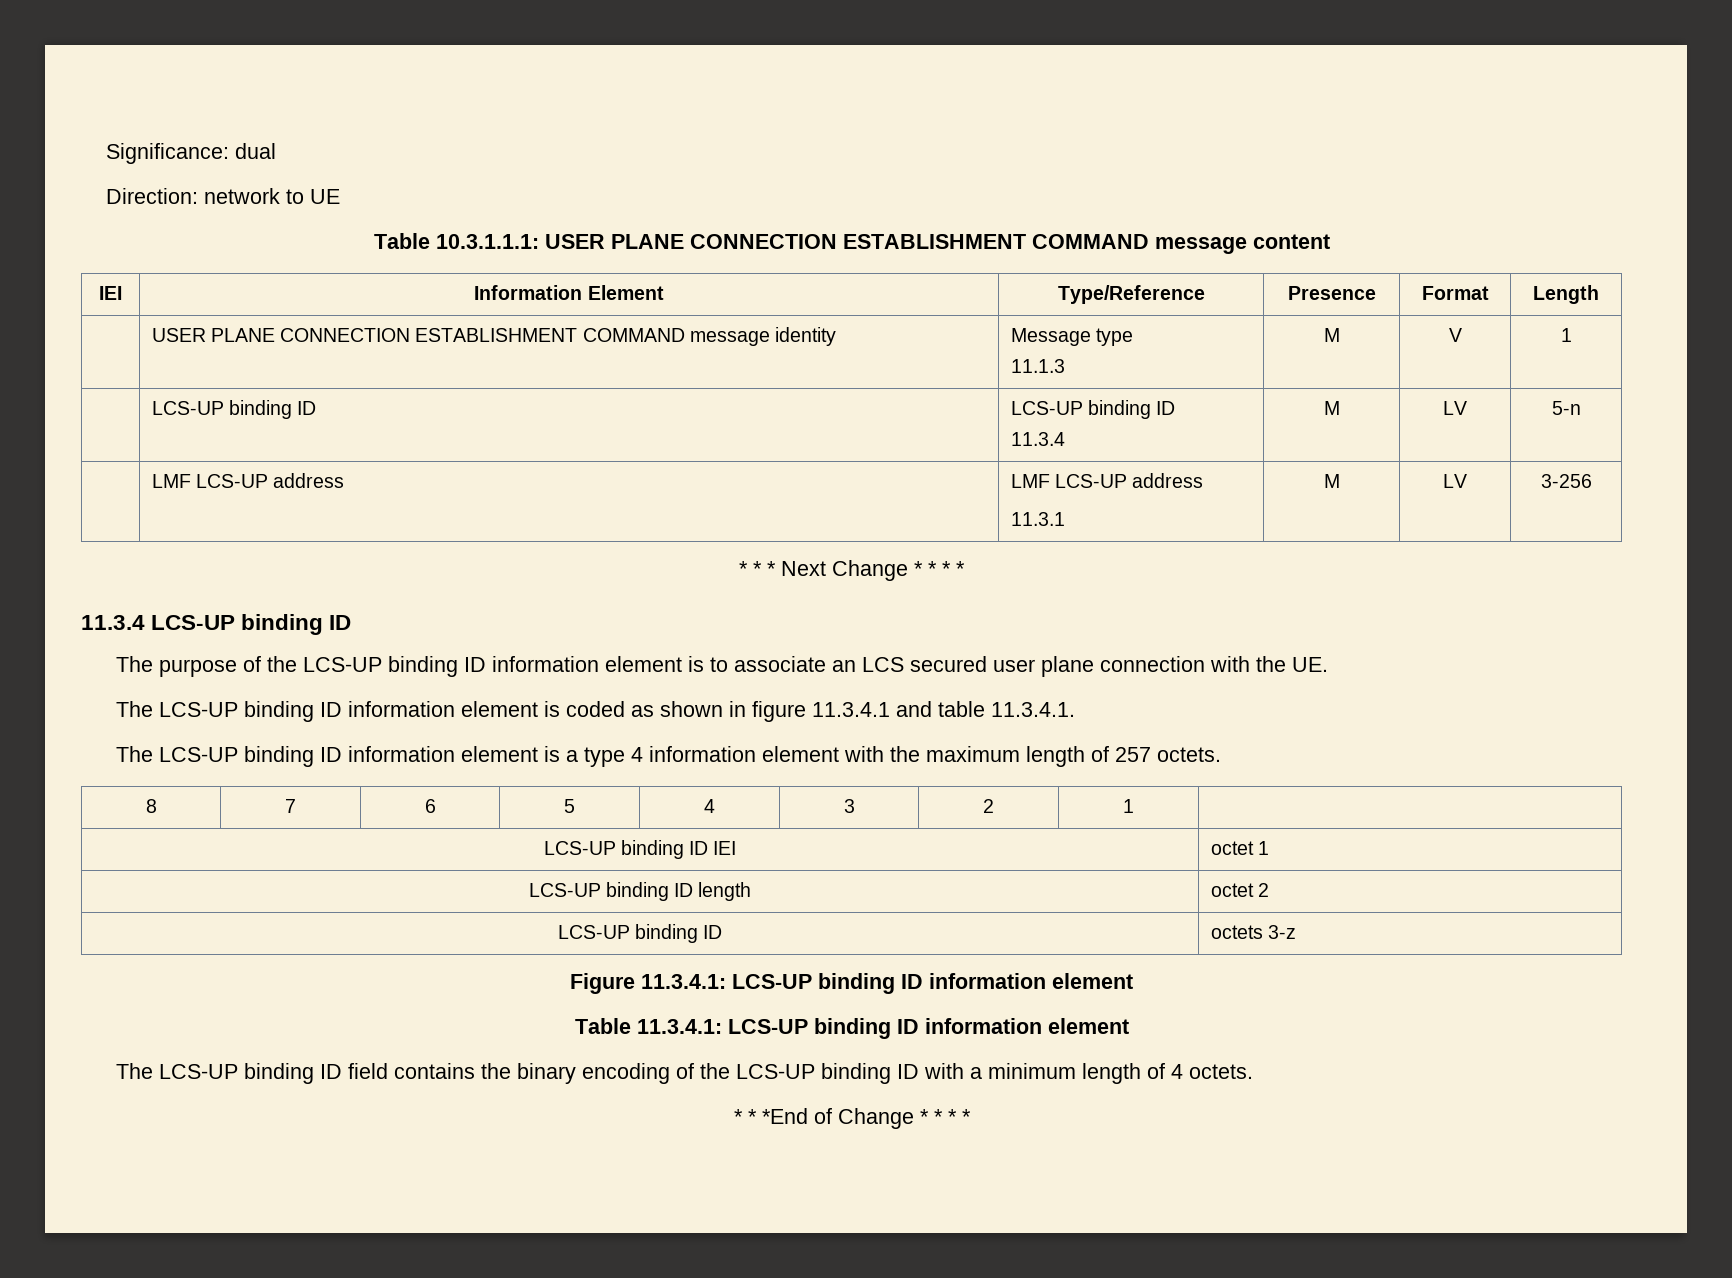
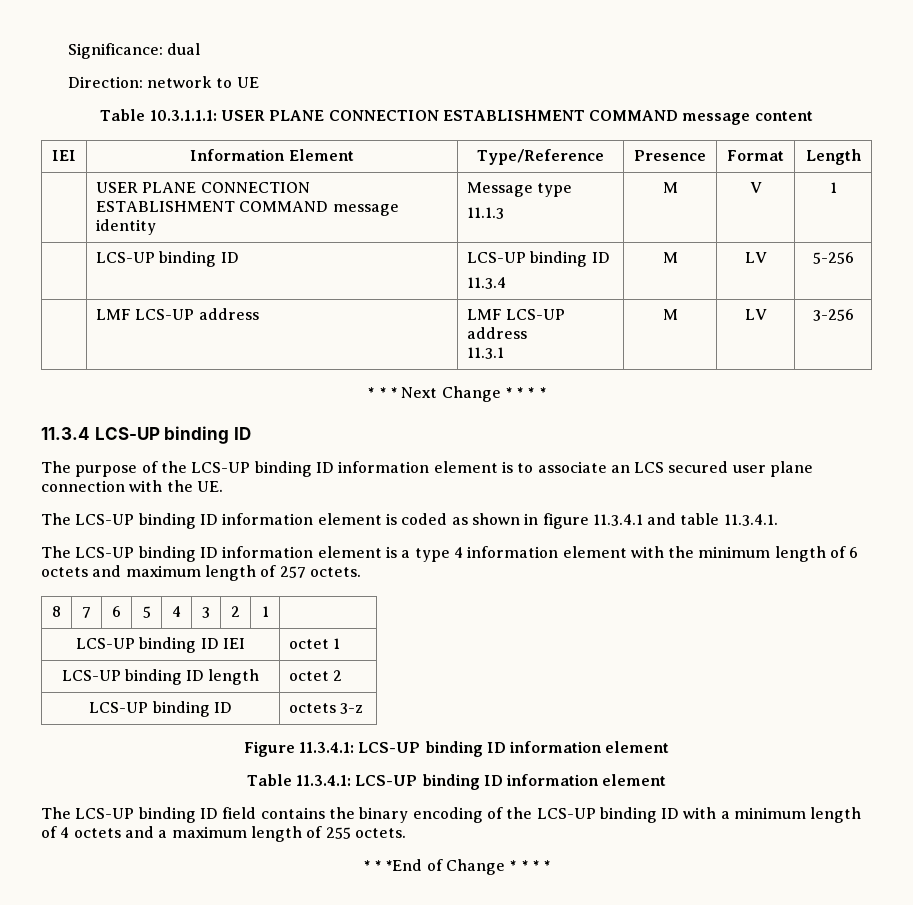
  | LCS-UP binding ID | LCS-UP binding ID
- 11.3.4 | M | LV | 5-n
+ 11.3.4 | M | LV | 5-256
- The LCS-UP binding ID information element is a type 4 information element with the maximum length of 257 octets.
+ The LCS-UP binding ID information element is a type 4 information element with the minimum length of 6 octets and maximum length of 257 octets.
- The LCS-UP binding ID field contains the binary encoding of the LCS-UP binding ID with a minimum length of 4 octets.
+ The LCS-UP binding ID field contains the binary encoding of the LCS-UP binding ID with a minimum length of 4 octets and a maximum length of 255 octets.

